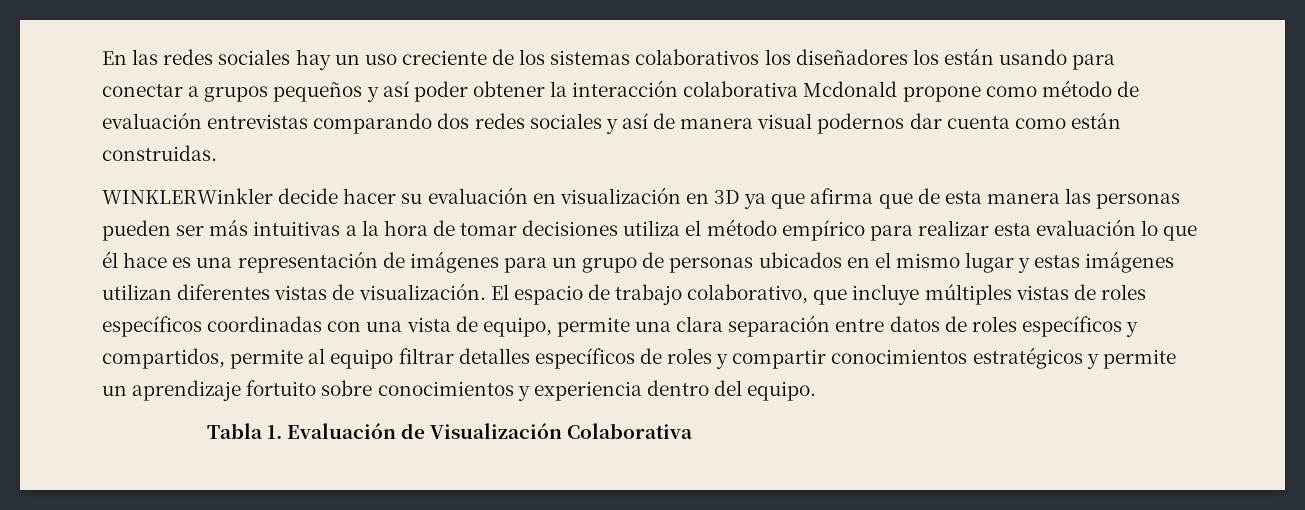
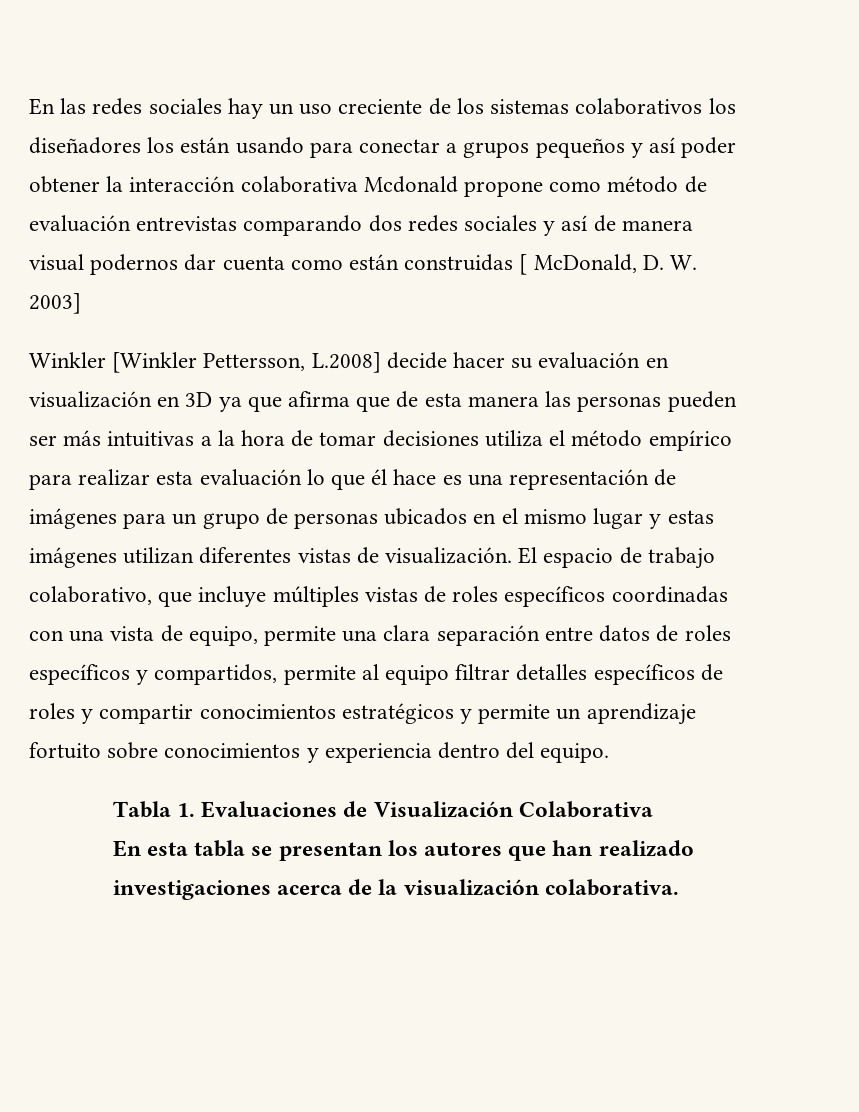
- En las redes sociales hay un uso creciente de los sistemas colaborativos los diseñadores los están usando para conectar a grupos pequeños y así poder obtener la interacción colaborativa Mcdonald propone como método de evaluación entrevistas comparando dos redes sociales y así de manera visual podernos dar cuenta como están construidas.
- WINKLERWinkler decide hacer su evaluación en visualización en 3D ya que afirma que de esta manera las personas pueden ser más intuitivas a la hora de tomar decisiones utiliza el método empírico para realizar esta evaluación lo que él hace es una representación de imágenes para un grupo de personas ubicados en el mismo lugar y estas imágenes utilizan diferentes vistas de visualización.
+ En las redes sociales hay un uso creciente de los sistemas colaborativos los diseñadores los están usando para conectar a grupos pequeños y así poder obtener la interacción colaborativa Mcdonald propone como método de evaluación entrevistas comparando dos redes sociales y así de manera visual podernos dar cuenta como están construidas [ McDonald, D. W. 2003]
+ Winkler [Winkler Pettersson, L.2008] decide hacer su evaluación en visualización en 3D ya que afirma que de esta manera las personas pueden ser más intuitivas a la hora de tomar decisiones utiliza el método empírico para realizar esta evaluación lo que él hace es una representación de imágenes para un grupo de personas ubicados en el mismo lugar y estas imágenes utilizan diferentes vistas de visualización.
- Tabla 1. Evaluación de Visualización Colaborativa
+ Tabla 1. Evaluaciones de Visualización Colaborativa
+ En esta tabla se presentan los autores que han realizado investigaciones acerca de la visualización colaborativa.

